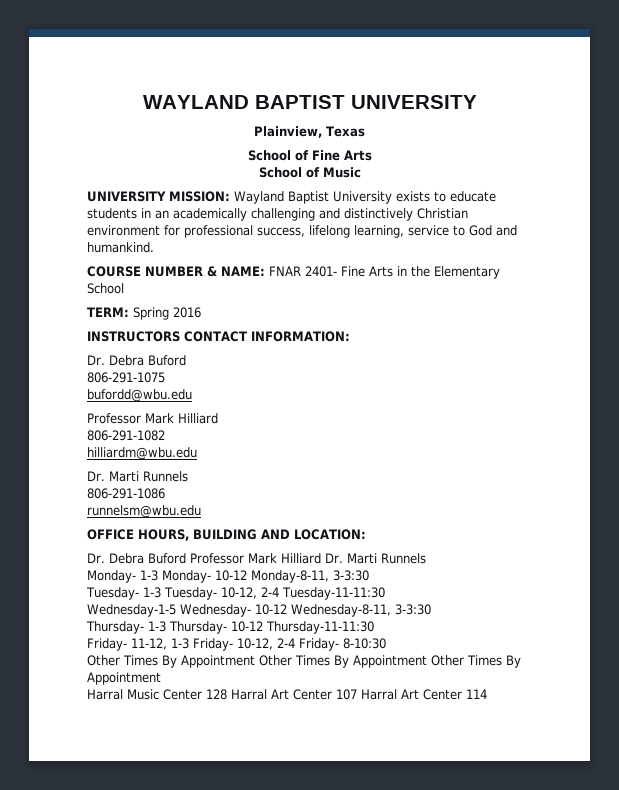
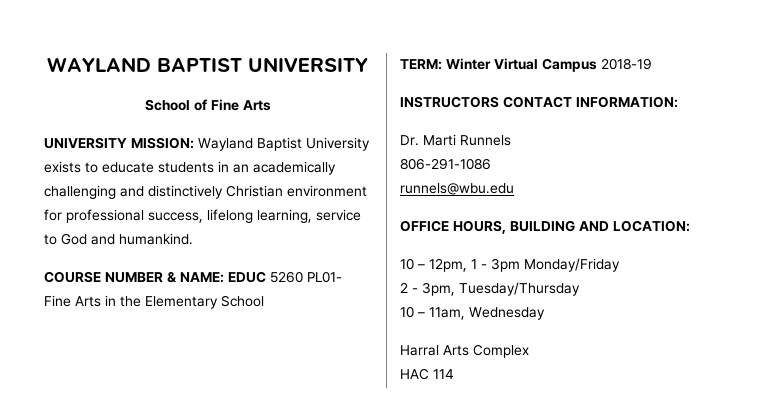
- Plainview, Texas
- School of Music
- COURSE NUMBER & NAME: FNAR 2401- Fine Arts in the Elementary School
+ COURSE NUMBER & NAME: EDUC 5260 PL01- Fine Arts in the Elementary School
- TERM: Spring 2016
+ TERM: Winter Virtual Campus 2018-19
  INSTRUCTORS CONTACT INFORMATION:
- Dr. Debra Buford
- 806-291-1075
- bufordd@wbu.edu
- Professor Mark Hilliard
- 806-291-1082
- hilliardm@wbu.edu
- runnelsm@wbu.edu
+ runnels@wbu.edu
- Dr. Debra Buford Professor Mark Hilliard Dr. Marti Runnels
- Monday- 1-3 Monday- 10-12 Monday-8-11, 3-3:30
- Tuesday- 1-3 Tuesday- 10-12, 2-4 Tuesday-11-11:30
- Wednesday-1-5 Wednesday- 10-12 Wednesday-8-11, 3-3:30
- Thursday- 1-3 Thursday- 10-12 Thursday-11-11:30
- Friday- 11-12, 1-3 Friday- 10-12, 2-4 Friday- 8-10:30
- Other Times By Appointment Other Times By Appointment Other Times By Appointment
- Harral Music Center 128 Harral Art Center 107 Harral Art Center 114
+ 10 – 12pm, 1 - 3pm Monday/Friday
+ 2 - 3pm, Tuesday/Thursday
+ 10 – 11am, Wednesday
+ Harral Arts Complex
+ HAC 114

